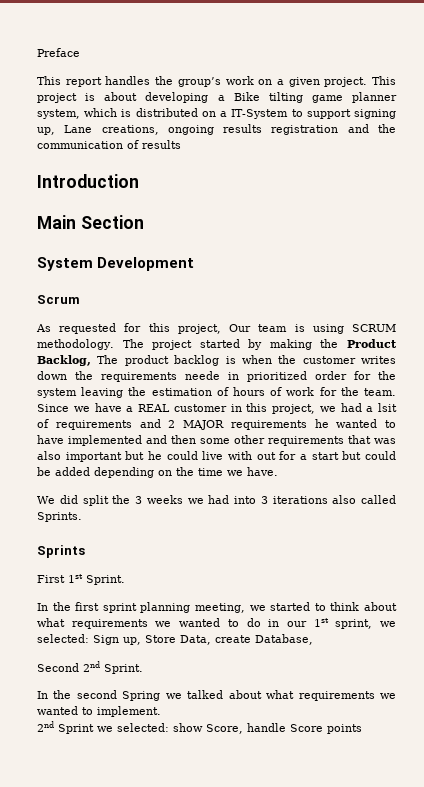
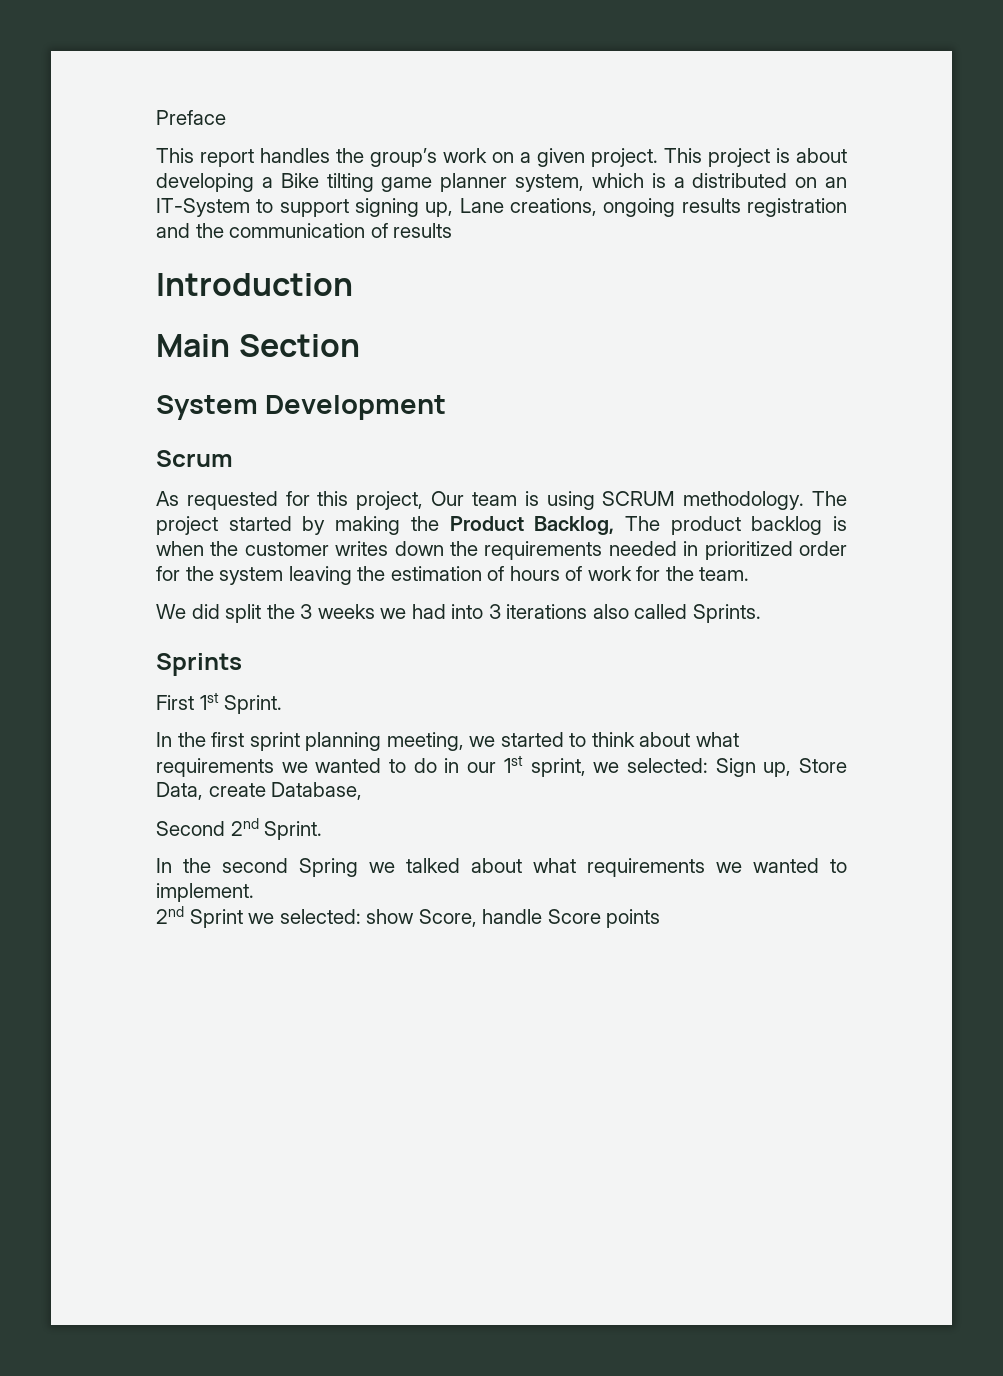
- This project is about developing a Bike tilting game planner system, which is distributed on a IT-System to support signing up, Lane creations, ongoing results registration and the communication of results
+ This project is about developing a Bike tilting game planner system, which is a distributed on an IT-System to support signing up, Lane creations, ongoing results registration and the communication of results
- The project started by making the Product Backlog, The product backlog is when the customer writes down the requirements neede in prioritized order for the system leaving the estimation of hours of work for the team. Since we have a REAL customer in this project, we had a lsit of requirements and 2 MAJOR requirements he wanted to have implemented and then some other requirements that was also important but he could live with out for a start but could be added depending on the time we have.
+ The project started by making the Product Backlog, The product backlog is when the customer writes down the requirements needed in prioritized order for the system leaving the estimation of hours of work for the team.

